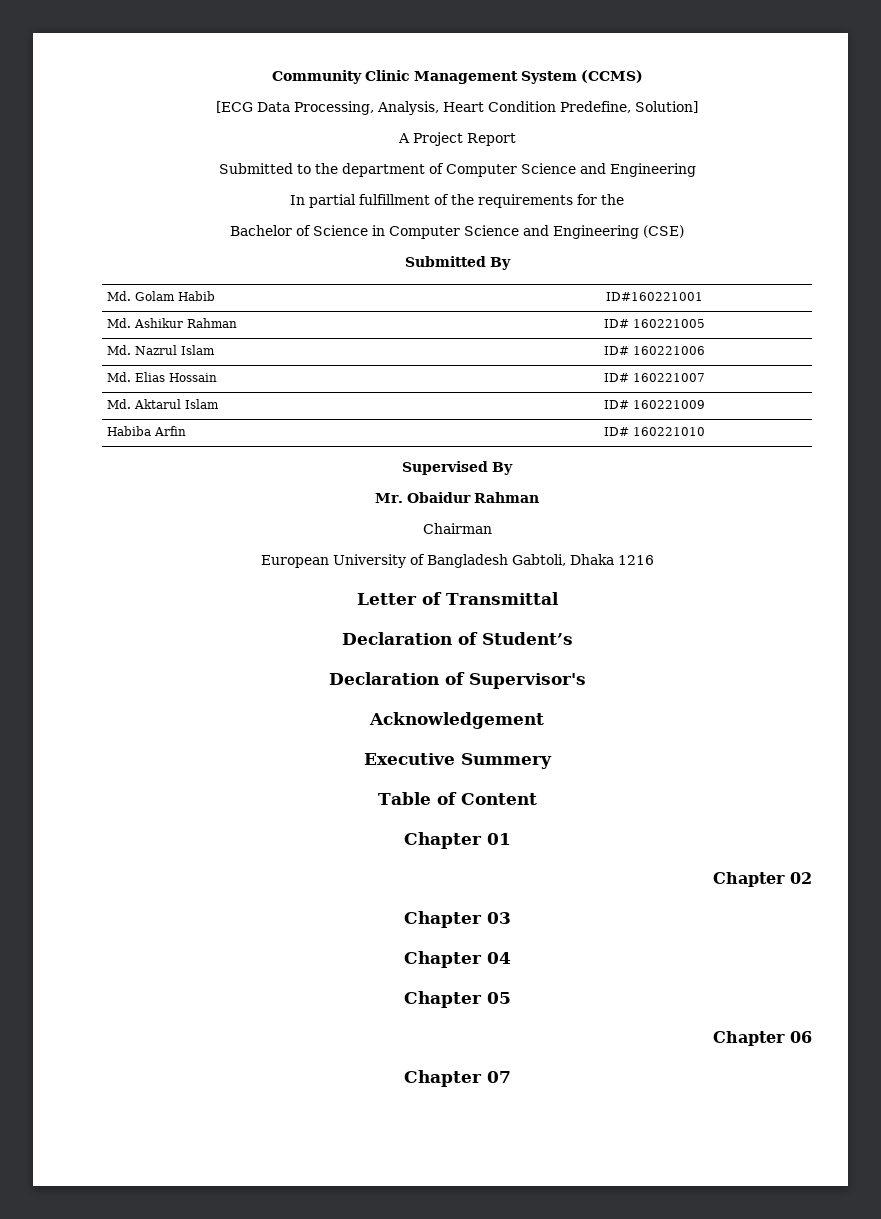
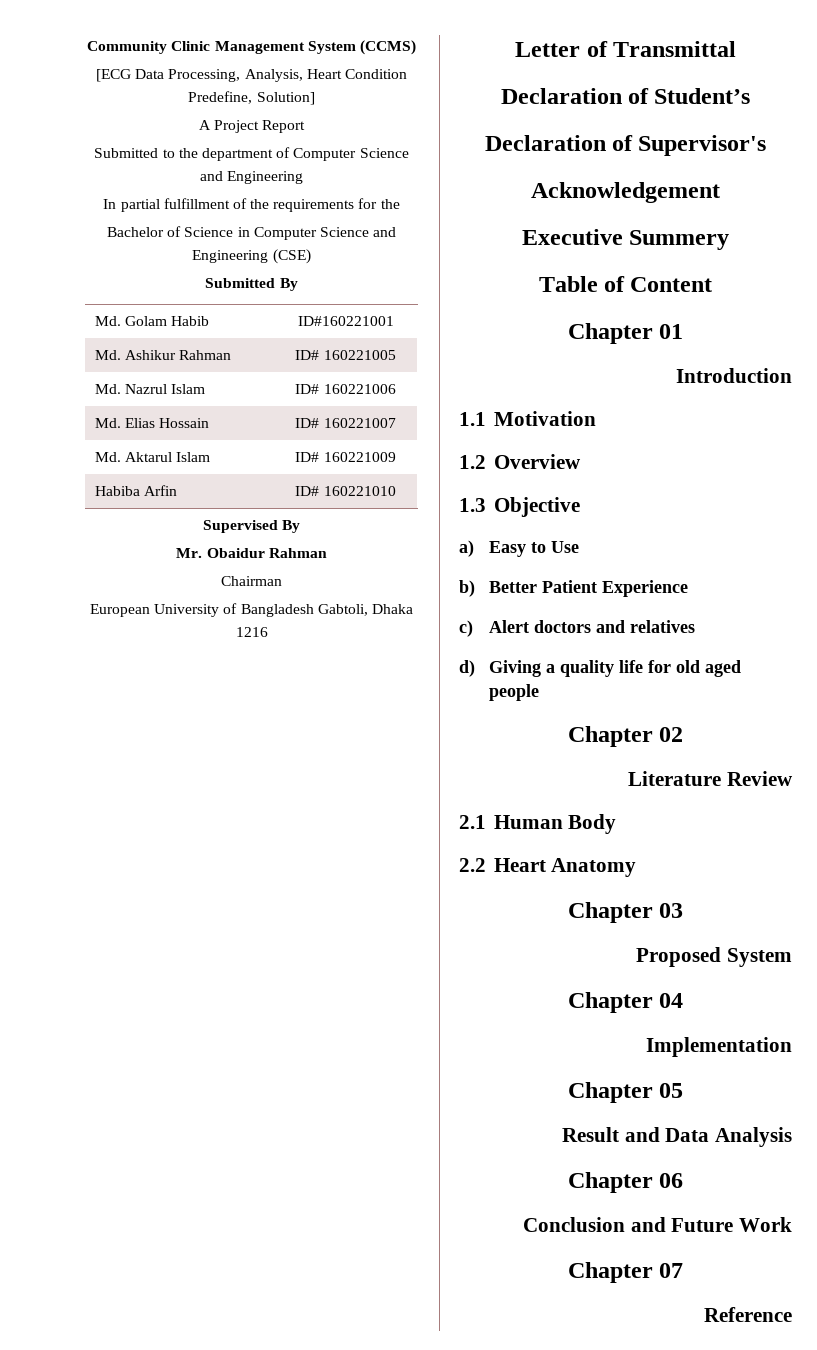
+ Introduction
+ 1.1 Motivation
+ 1.2 Overview
+ 1.3 Objective
+ a) Easy to Use
+ b) Better Patient Experience
+ c) Alert doctors and relatives
+ d) Giving a quality life for old aged people
  Chapter 02
+ Literature Review
+ 2.1 Human Body
+ 2.2 Heart Anatomy
+ Proposed System
+ Implementation
+ Result and Data Analysis
  Chapter 06
+ Conclusion and Future Work
+ Reference

